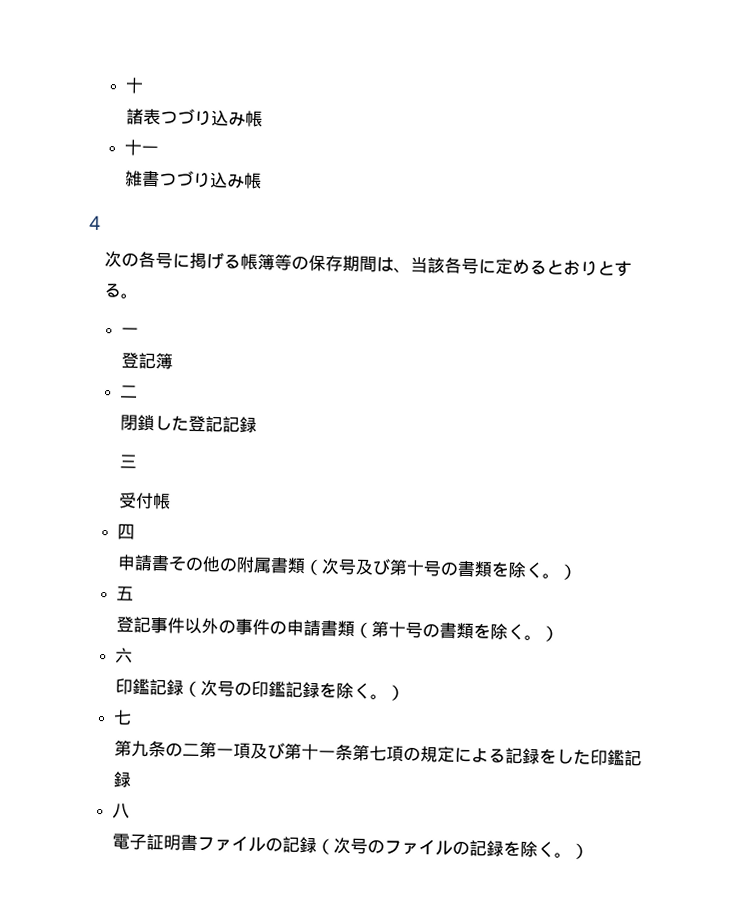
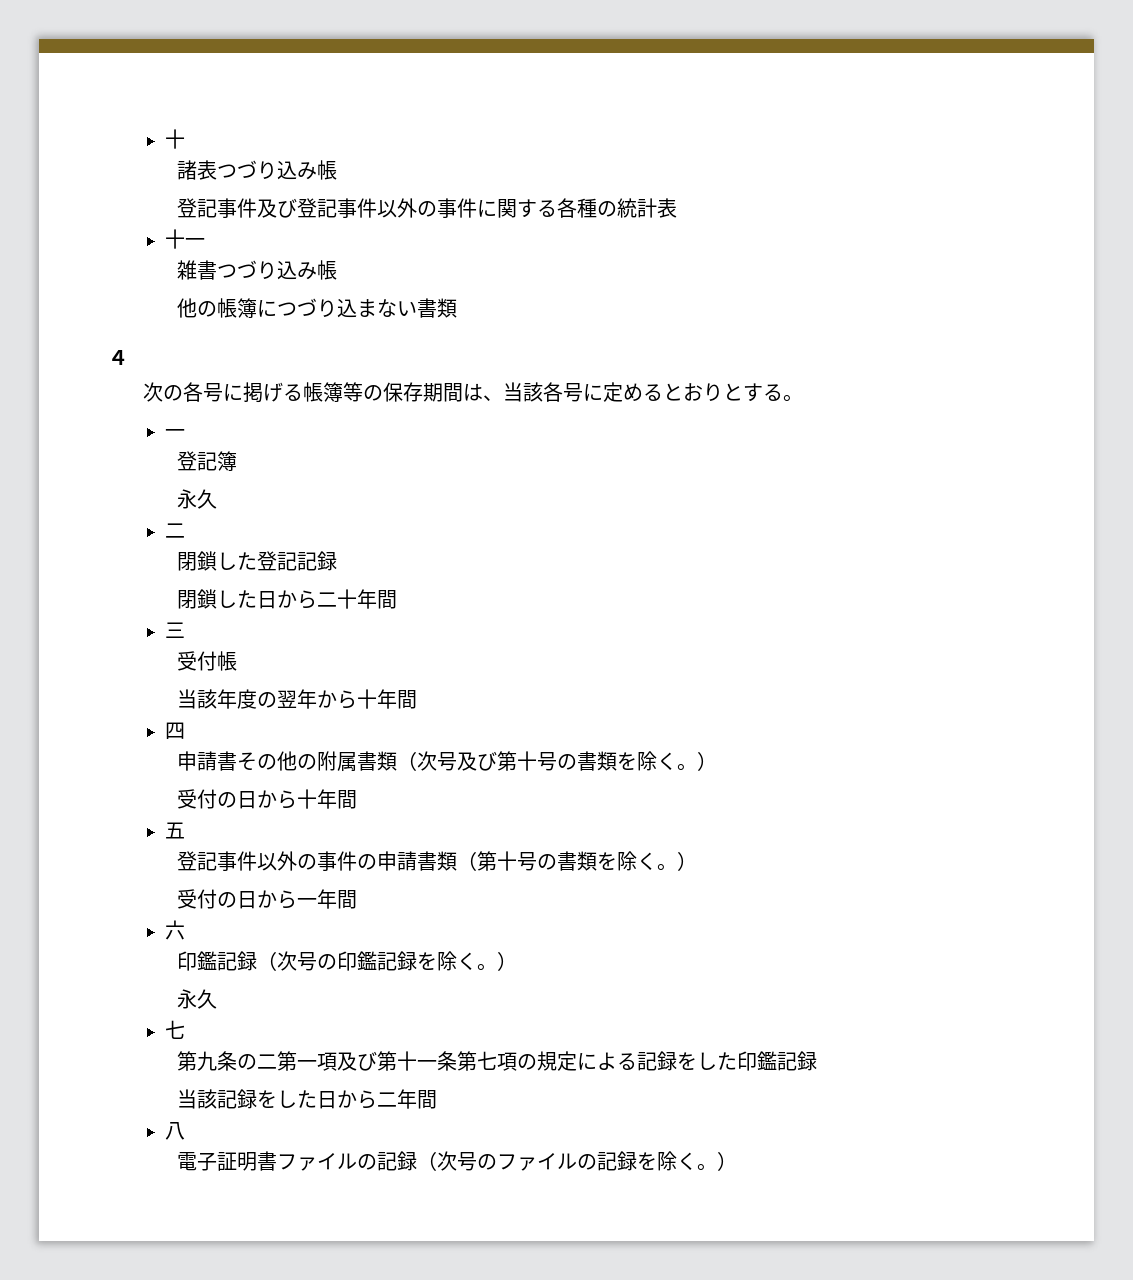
+ 登記事件及び登記事件以外の事件に関する各種の統計表
+ 他の帳簿につづり込まない書類
  登記簿
+ 永久
+ 閉鎖した日から二十年間
  三
  受付帳
+ 当該年度の翌年から十年間
+ 受付の日から十年間
+ 受付の日から一年間
  印鑑記録（次号の印鑑記録を除く。）
+ 永久
+ 当該記録をした日から二年間

